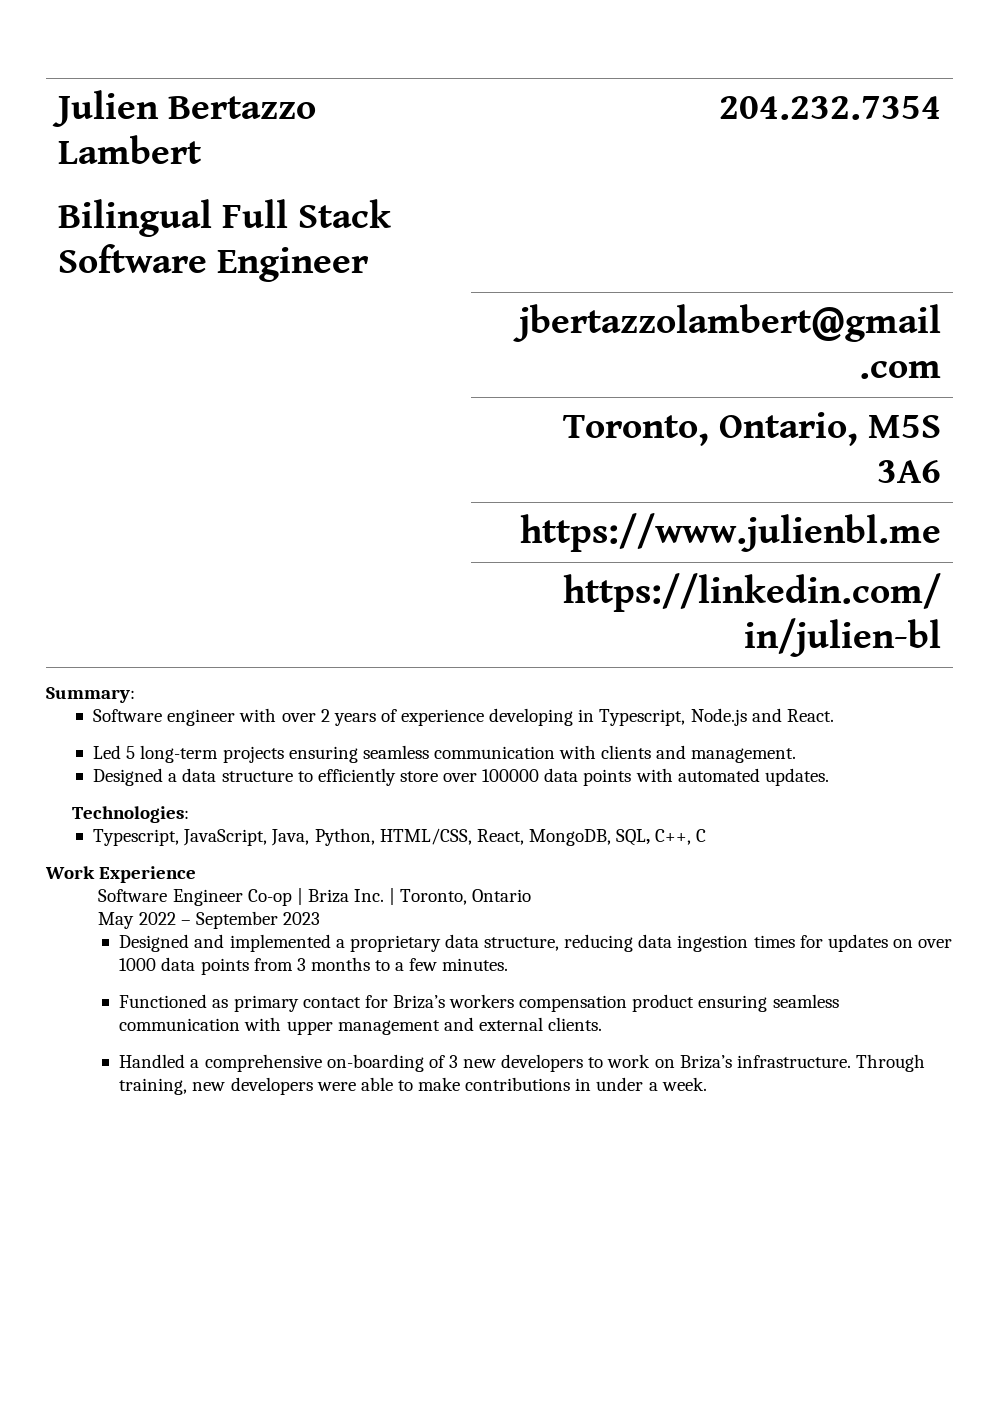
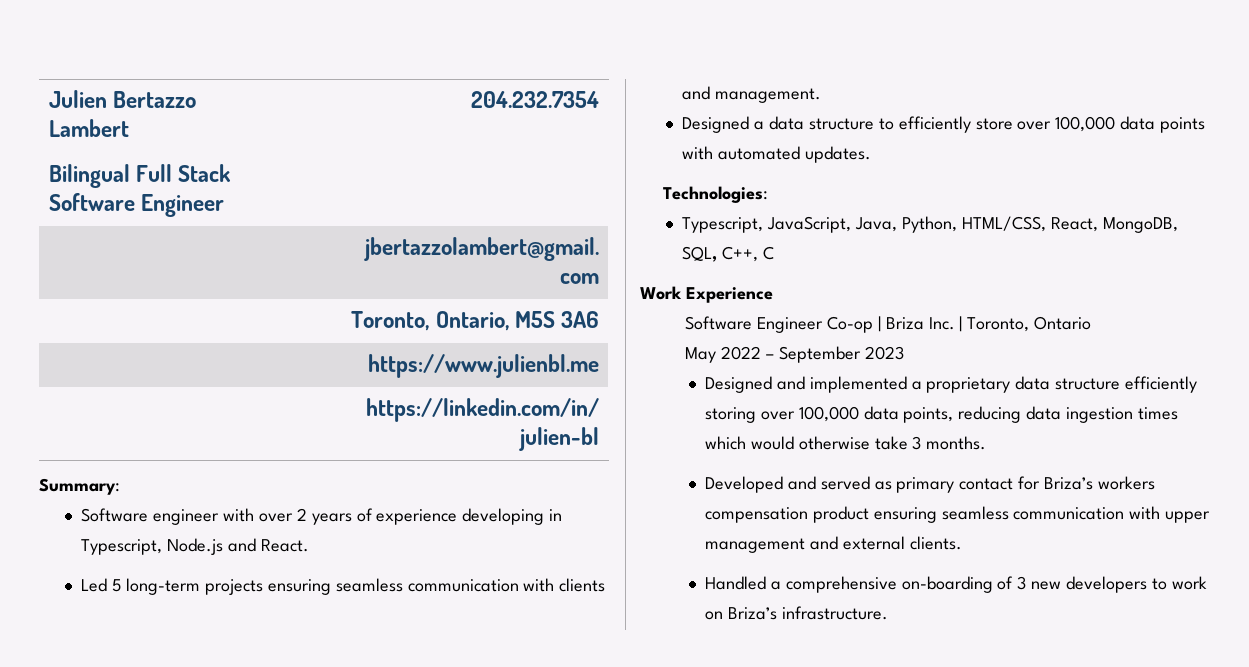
- Designed a data structure to efficiently store over 100000 data points with automated updates.
+ Designed a data structure to efficiently store over 100,000 data points with automated updates.
- Designed and implemented a proprietary data structure, reducing data ingestion times for updates on over 1000 data points from 3 months to a few minutes.
- Functioned as primary contact for Briza’s workers compensation product ensuring seamless communication with upper management and external clients.
+ Designed and implemented a proprietary data structure efficiently storing over 100,000 data points, reducing data ingestion times which would otherwise take 3 months.
+ Developed and served as primary contact for Briza’s workers compensation product ensuring seamless communication with upper management and external clients.
- Through training, new developers were able to make contributions in under a week.

